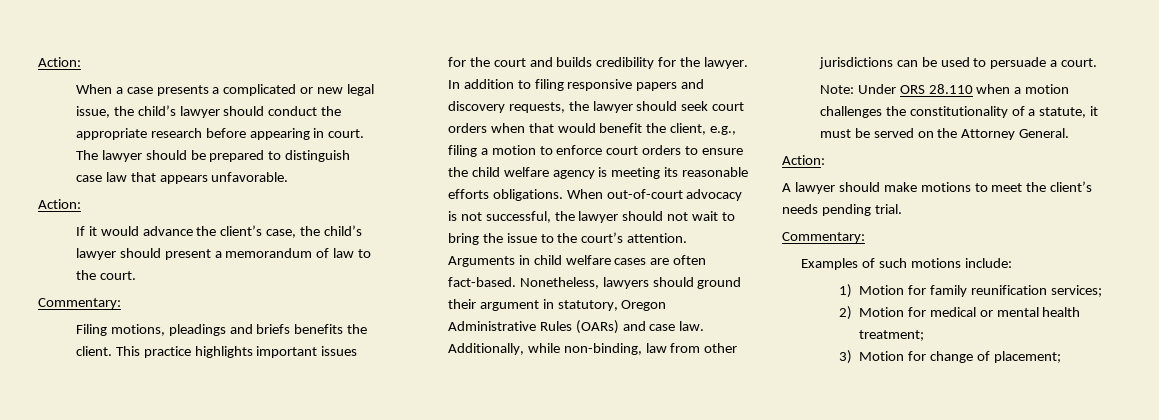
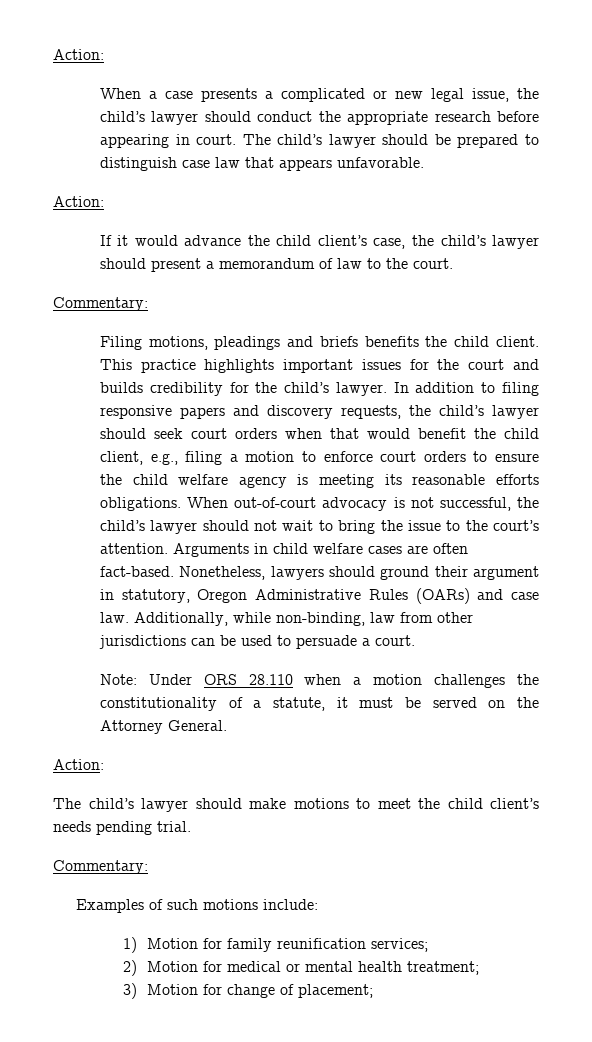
- The lawyer should be prepared to distinguish case law that appears unfavorable.
+ The child’s lawyer should be prepared to distinguish case law that appears unfavorable.
- If it would advance the client’s case, the child’s lawyer should present a memorandum of law to the court.
+ If it would advance the child client’s case, the child’s lawyer should present a memorandum of law to the court.
- Filing motions, pleadings and briefs benefits the client.
+ Filing motions, pleadings and briefs benefits the child client.
- This practice highlights important issues for the court and builds credibility for the lawyer.
+ This practice highlights important issues for the court and builds credibility for the child’s lawyer.
- In addition to filing responsive papers and discovery requests, the lawyer should seek court orders when that would benefit the client, e.g., filing a motion to enforce court orders to ensure the child welfare agency is meeting its reasonable efforts obligations.
+ In addition to filing responsive papers and discovery requests, the child’s lawyer should seek court orders when that would benefit the child client, e.g., filing a motion to enforce court orders to ensure the child welfare agency is meeting its reasonable efforts obligations.
- When out-of-court advocacy is not successful, the lawyer should not wait to bring the issue to the court’s attention.
+ When out-of-court advocacy is not successful, the child’s lawyer should not wait to bring the issue to the court’s attention.
- A lawyer should make motions to meet the client’s needs pending trial.
+ The child’s lawyer should make motions to meet the child client’s needs pending trial.

